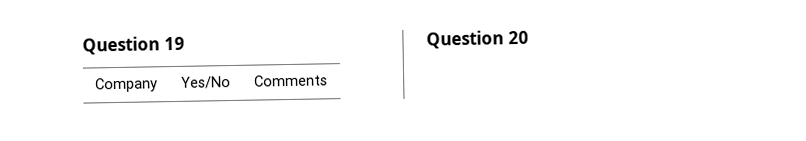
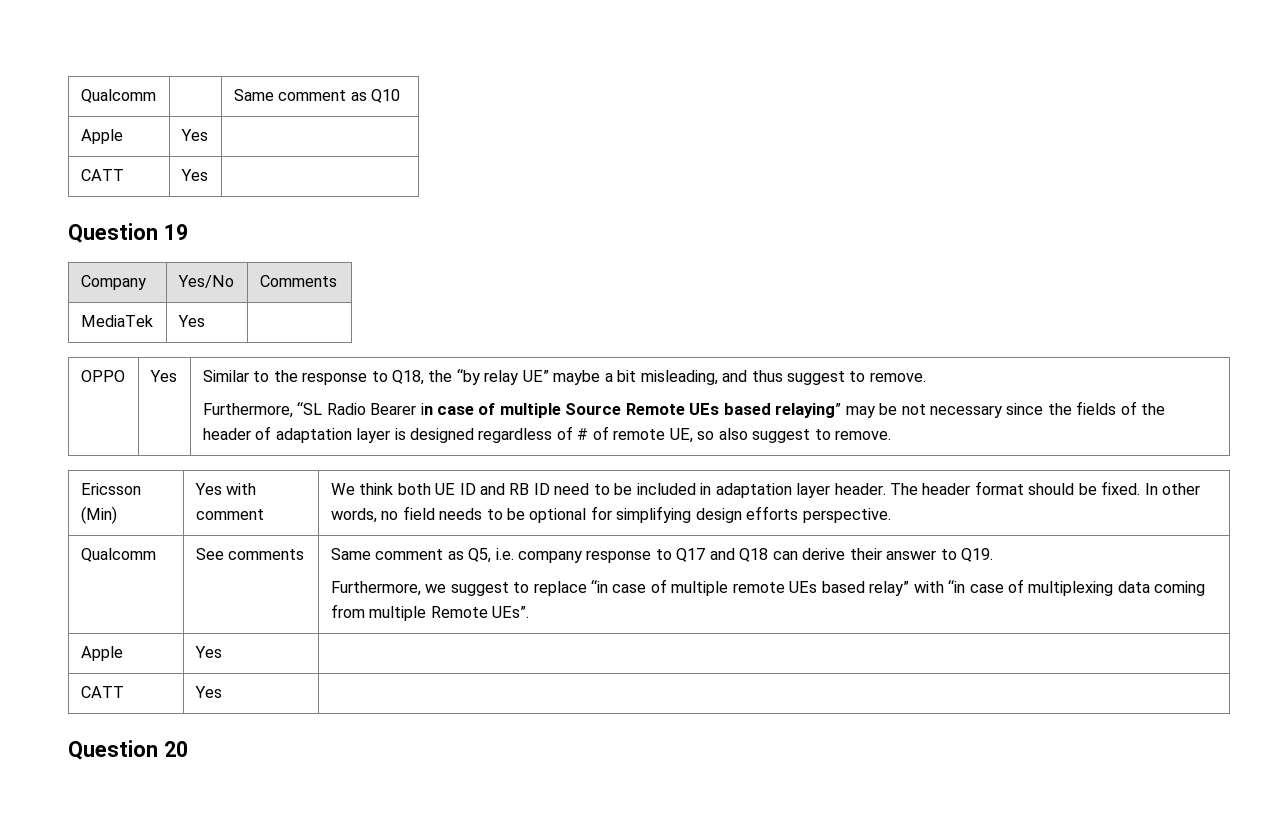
+ Qualcomm | | Same comment as Q10
+ Apple | Yes |
+ CATT | Yes |
+ MediaTek | Yes |
+ OPPO | Yes | Similar to the response to Q18, the “by relay UE” maybe a bit misleading, and thus suggest to remove.
+ Furthermore, “SL Radio Bearer in case of multiple Source Remote UEs based relaying” may be not necessary since the fields of the header of adaptation layer is designed regardless of # of remote UE, so also suggest to remove.
+ Ericsson (Min) | Yes with comment | We think both UE ID and RB ID need to be included in adaptation layer header. The header format should be fixed. In other words, no field needs to be optional for simplifying design efforts perspective.
+ Qualcomm | See comments | Same comment as Q5, i.e. company response to Q17 and Q18 can derive their answer to Q19.
+ Furthermore, we suggest to replace “in case of multiple remote UEs based relay” with “in case of multiplexing data coming from multiple Remote UEs”.
+ Apple | Yes |
+ CATT | Yes |

